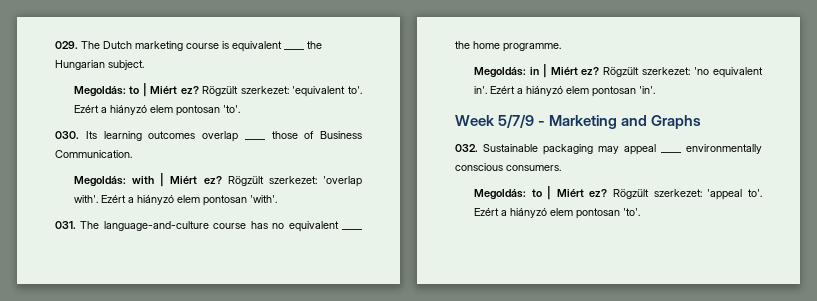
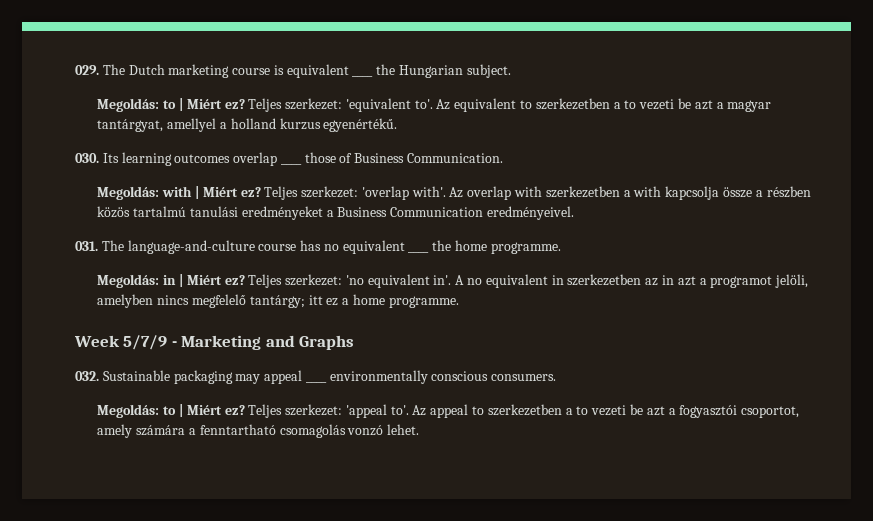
- Rögzült szerkezet: 'equivalent to'. Ezért a hiányzó elem pontosan 'to'.
+ Teljes szerkezet: 'equivalent to'. Az equivalent to szerkezetben a to vezeti be azt a magyar tantárgyat, amellyel a holland kurzus egyenértékű.
- Rögzült szerkezet: 'overlap with'.
+ Teljes szerkezet: 'overlap with'.
- Ezért a hiányzó elem pontosan 'with'.
+ Az overlap with szerkezetben a with kapcsolja össze a részben közös tartalmú tanulási eredményeket a Business Communication eredményeivel.
- Rögzült szerkezet: 'no equivalent in'.
+ Teljes szerkezet: 'no equivalent in'.
- Ezért a hiányzó elem pontosan 'in'.
+ A no equivalent in szerkezetben az in azt a programot jelöli, amelyben nincs megfelelő tantárgy; itt ez a home programme.
- Rögzült szerkezet: 'appeal to'. Ezért a hiányzó elem pontosan 'to'.
+ Teljes szerkezet: 'appeal to'. Az appeal to szerkezetben a to vezeti be azt a fogyasztói csoportot, amely számára a fenntartható csomagolás vonzó lehet.

